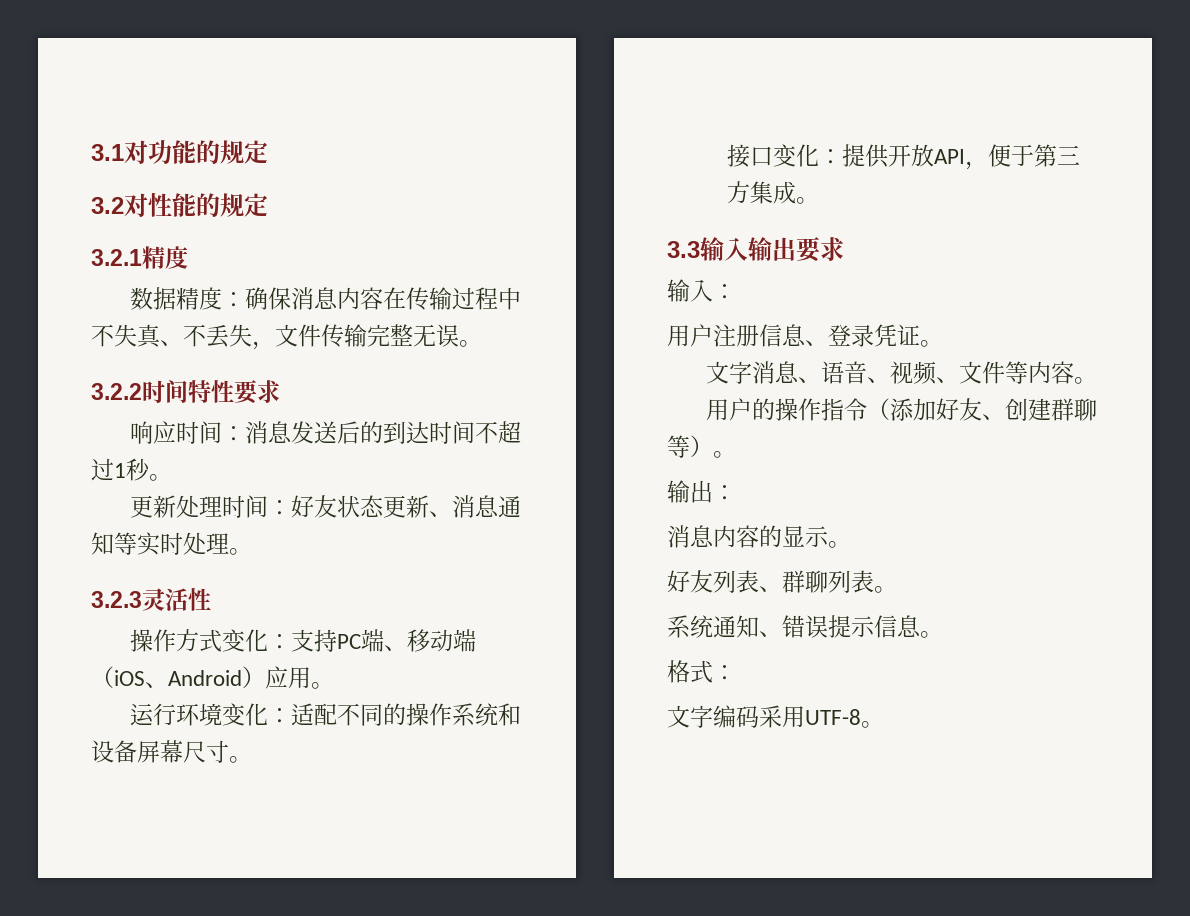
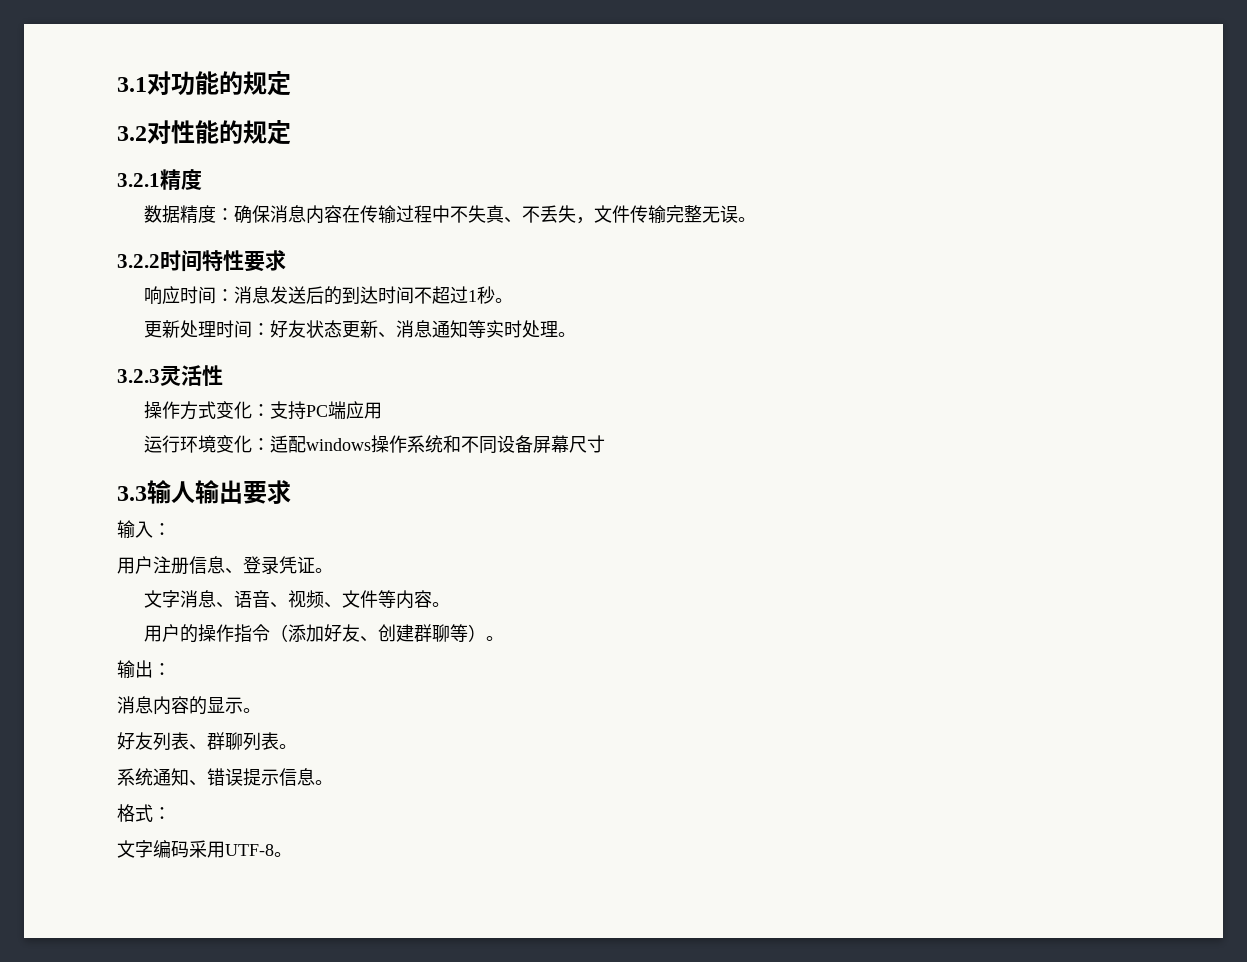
- 操作方式变化：支持PC端、移动端（iOS、Android）应用。
+ 操作方式变化：支持PC端应用
- 运行环境变化：适配不同的操作系统和设备屏幕尺寸。
- 接口变化：提供开放API，便于第三方集成。
+ 运行环境变化：适配windows操作系统和不同设备屏幕尺寸
- 3.3输入输出要求
+ 3.3输人输出要求

